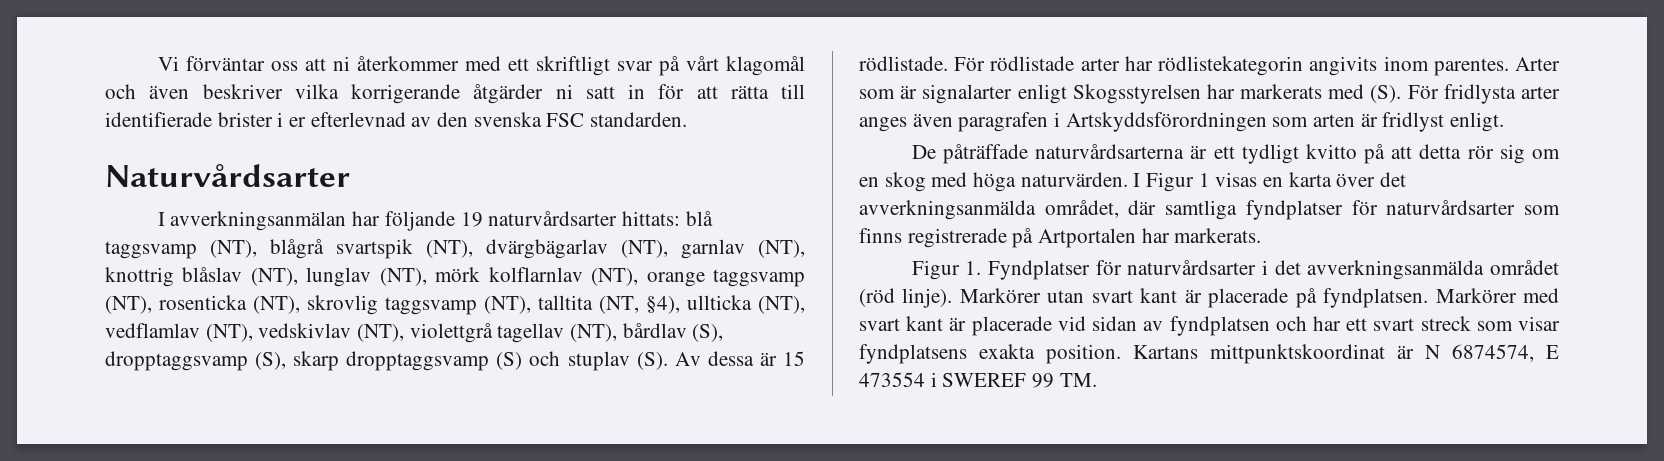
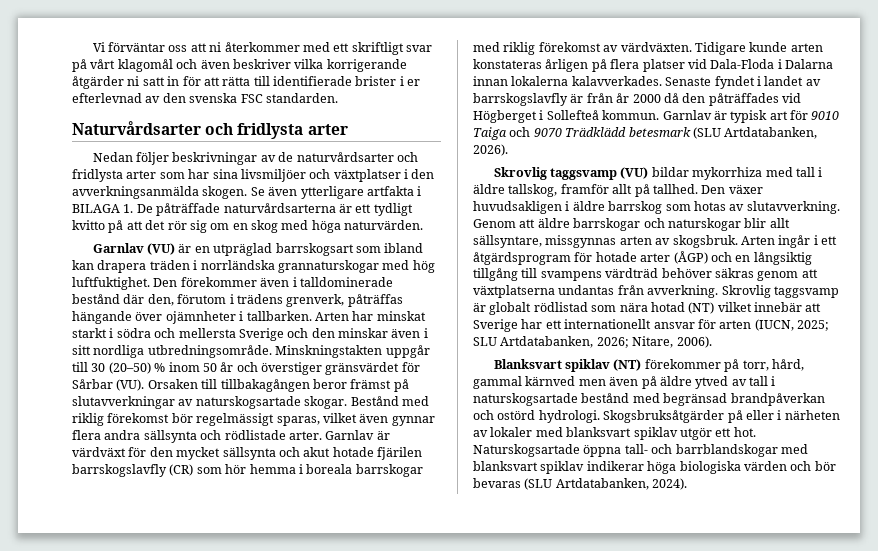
- Naturvårdsarter
- I avverkningsanmälan har följande 19 naturvårdsarter hittats: blå taggsvamp (NT), blågrå svartspik (NT), dvärgbägarlav (NT), garnlav (NT), knottrig blåslav (NT), lunglav (NT), mörk kolflarnlav (NT), orange taggsvamp (NT), rosenticka (NT), skrovlig taggsvamp (NT), talltita (NT, §4), ullticka (NT), vedflamlav (NT), vedskivlav (NT), violettgrå tagellav (NT), bårdlav (S), dropptaggsvamp (S), skarp dropptaggsvamp (S) och stuplav (S). Av dessa är 15 rödlistade. För rödlistade arter har rödlistekategorin angivits inom parentes. Arter som är signalarter enligt Skogsstyrelsen har markerats med (S). För fridlysta arter anges även paragrafen i Artskyddsförordningen som arten är fridlyst enligt.
- De påträffade naturvårdsarterna är ett tydligt kvitto på att detta rör sig om en skog med höga naturvärden. I Figur 1 visas en karta över det avverkningsanmälda området, där samtliga fyndplatser för naturvårdsarter som finns registrerade på Artportalen har markerats.
- Figur 1. Fyndplatser för naturvårdsarter i det avverkningsanmälda området (röd linje). Markörer utan svart kant är placerade på fyndplatsen. Markörer med svart kant är placerade vid sidan av fyndplatsen och har ett svart streck som visar fyndplatsens exakta position. Kartans mittpunktskoordinat är N 6874574, E 473554 i SWEREF 99 TM.
+ Naturvårdsarter och fridlysta arter
+ Nedan följer beskrivningar av de naturvårdsarter och fridlysta arter som har sina livsmiljöer och växtplatser i den avverkningsanmälda skogen. Se även ytterligare artfakta i BILAGA 1. De påträffade naturvårdsarterna är ett tydligt kvitto på att det rör sig om en skog med höga naturvärden.
+ Garnlav (VU) är en utpräglad barrskogsart som ibland kan drapera träden i norrländska grannaturskogar med hög luftfuktighet. Den förekommer även i talldominerade bestånd där den, förutom i trädens grenverk, påträffas hängande över ojämnheter i tallbarken. Arten har minskat starkt i södra och mellersta Sverige och den minskar även i sitt nordliga utbredningsområde. Minskningstakten uppgår till 30 (20–50) % inom 50 år och överstiger gränsvärdet för Sårbar (VU). Orsaken till tillbakagången beror främst på slutavverkningar av naturskogsartade skogar. Bestånd med riklig förekomst bör regelmässigt sparas, vilket även gynnar flera andra sällsynta och rödlistade arter. Garnlav är värdväxt för den mycket sällsynta och akut hotade fjärilen barrskogslavfly (CR) som hör hemma i boreala barrskogar med riklig förekomst av värdväxten. Tidigare kunde arten konstateras årligen på flera platser vid Dala-Floda i Dalarna innan lokalerna kalavverkades. Senaste fyndet i landet av barrskogslavfly är från år 2000 då den påträffades vid Högberget i Sollefteå kommun. Garnlav är typisk art för 9010 Taiga och 9070 Trädklädd betesmark (SLU Artdatabanken, 2026).
+ Skrovlig taggsvamp (VU) bildar mykorrhiza med tall i äldre tallskog, framför allt på tallhed. Den växer huvudsakligen i äldre barrskog som hotas av slutavverkning. Genom att äldre barrskogar och naturskogar blir allt sällsyntare, missgynnas arten av skogsbruk. Arten ingår i ett åtgärdsprogram för hotade arter (ÅGP) och en långsiktig tillgång till svampens värdträd behöver säkras genom att växtplatserna undantas från avverkning. Skrovlig taggsvamp är globalt rödlistad som nära hotad (NT) vilket innebär att Sverige har ett internationellt ansvar för arten (IUCN, 2025; SLU Artdatabanken, 2026; Nitare, 2006).
+ Blanksvart spiklav (NT) förekommer på torr, hård, gammal kärnved men även på äldre ytved av tall i naturskogsartade bestånd med begränsad brandpåverkan och ostörd hydrologi. Skogsbruksåtgärder på eller i närheten av lokaler med blanksvart spiklav utgör ett hot. Naturskogsartade öppna tall- och barrblandskogar med blanksvart spiklav indikerar höga biologiska värden och bör bevaras (SLU Artdatabanken, 2024).

